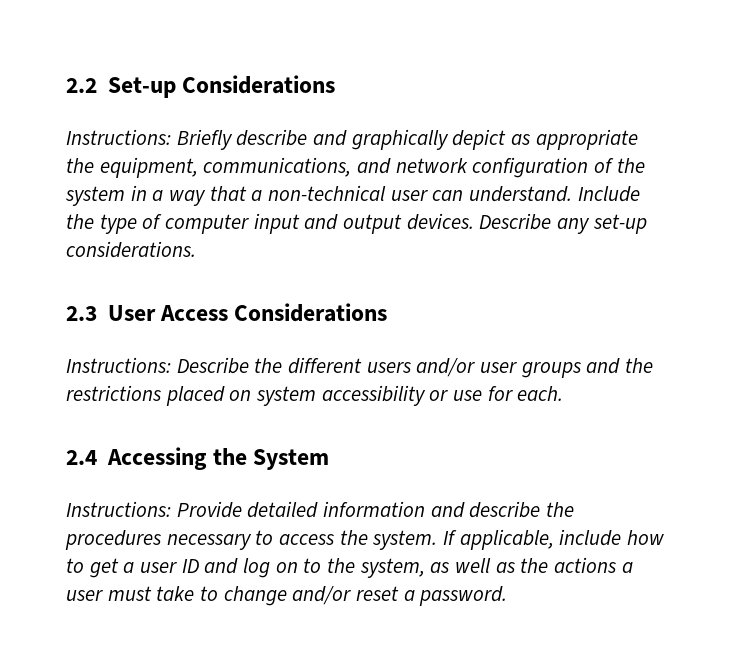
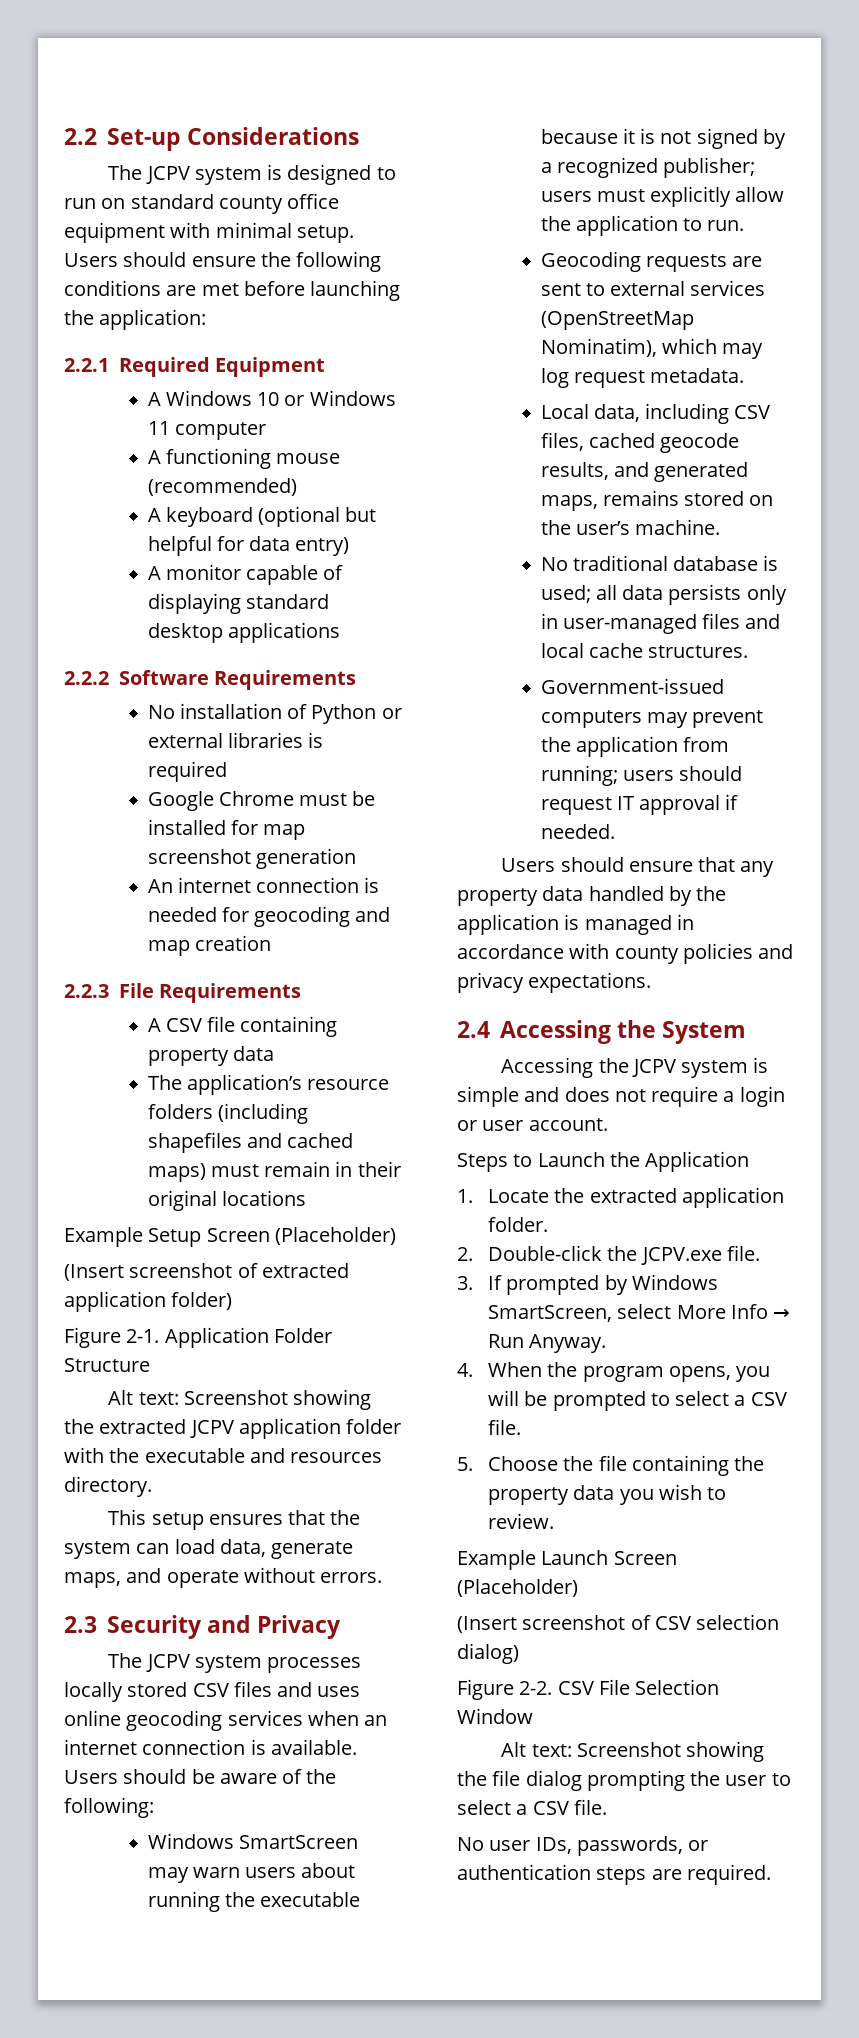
- Instructions: Briefly describe and graphically depict as appropriate the equipment, communications, and network configuration of the system in a way that a non-technical user can understand. Include the type of computer input and output devices. Describe any set-up considerations.
- 2.3 User Access Considerations
- Instructions: Describe the different users and/or user groups and the restrictions placed on system accessibility or use for each.
+ The JCPV system is designed to run on standard county office equipment with minimal setup. Users should ensure the following conditions are met before launching the application:
+ 2.2.1 Required Equipment
+ A Windows 10 or Windows 11 computer
+ A functioning mouse (recommended)
+ A keyboard (optional but helpful for data entry)
+ A monitor capable of displaying standard desktop applications
+ 2.2.2 Software Requirements
+ No installation of Python or external libraries is required
+ Google Chrome must be installed for map screenshot generation
+ An internet connection is needed for geocoding and map creation
+ 2.2.3 File Requirements
+ A CSV file containing property data
+ The application’s resource folders (including shapefiles and cached maps) must remain in their original locations
+ Example Setup Screen (Placeholder)
+ (Insert screenshot of extracted application folder)
+ Figure 2‑1. Application Folder Structure
+ Alt text: Screenshot showing the extracted JCPV application folder with the executable and resources directory.
+ This setup ensures that the system can load data, generate maps, and operate without errors.
+ 2.3 Security and Privacy
+ The JCPV system processes locally stored CSV files and uses online geocoding services when an internet connection is available. Users should be aware of the following:
+ Windows SmartScreen may warn users about running the executable because it is not signed by a recognized publisher; users must explicitly allow the application to run.
+ Geocoding requests are sent to external services (OpenStreetMap Nominatim), which may log request metadata.
+ Local data, including CSV files, cached geocode results, and generated maps, remains stored on the user’s machine.
+ No traditional database is used; all data persists only in user‑managed files and local cache structures.
+ Government‑issued computers may prevent the application from running; users should request IT approval if needed.
+ Users should ensure that any property data handled by the application is managed in accordance with county policies and privacy expectations.
  2.4 Accessing the System
- Instructions: Provide detailed information and describe the procedures necessary to access the system. If applicable, include how to get a user ID and log on to the system, as well as the actions a user must take to change and/or reset a password.
+ Accessing the JCPV system is simple and does not require a login or user account.
+ Steps to Launch the Application
+ 1. Locate the extracted application folder.
+ 2. Double‑click the JCPV.exe file.
+ 3. If prompted by Windows SmartScreen, select More Info → Run Anyway.
+ 4. When the program opens, you will be prompted to select a CSV file.
+ 5. Choose the file containing the property data you wish to review.
+ Example Launch Screen (Placeholder)
+ (Insert screenshot of CSV selection dialog)
+ Figure 2‑2. CSV File Selection Window
+ Alt text: Screenshot showing the file dialog prompting the user to select a CSV file.
+ No user IDs, passwords, or authentication steps are required.

